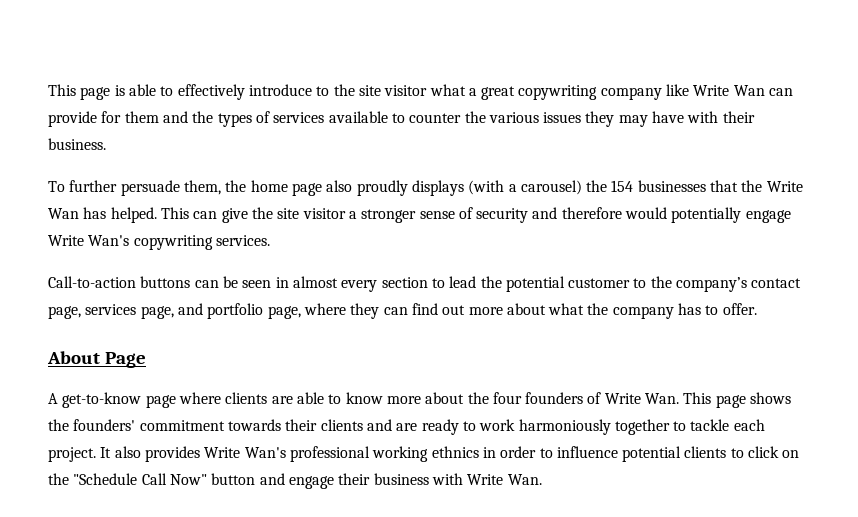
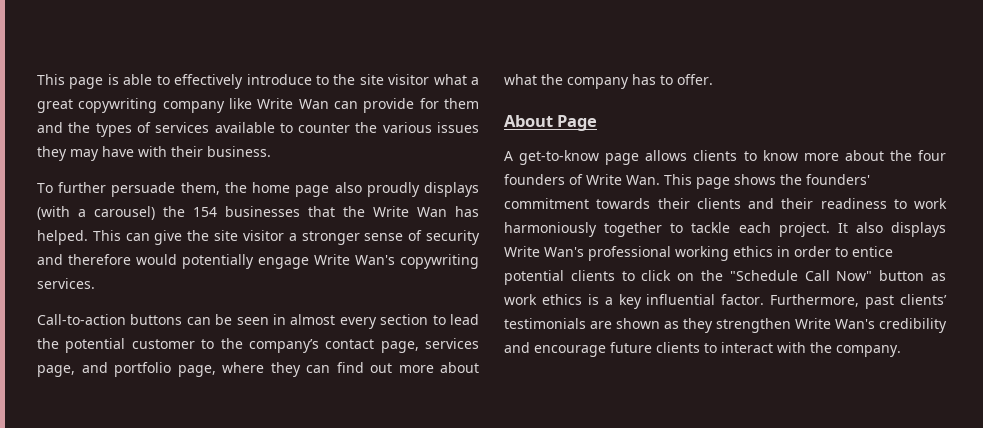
- A get-to-know page where clients are able to know more about the four founders of Write Wan. This page shows the founders' commitment towards their clients and are ready to work harmoniously together to tackle each project.
+ A get-to-know page allows clients to know more about the four founders of Write Wan. This page shows the founders' commitment towards their clients and their readiness to work harmoniously together to tackle each project.
- It also provides Write Wan's professional working ethnics in order to influence potential clients to click on the "Schedule Call Now" button and engage their business with Write Wan.
+ It also displays Write Wan's professional working ethics in order to entice potential clients to click on the "Schedule Call Now" button as work ethics is a key influential factor. Furthermore, past clients’ testimonials are shown as they strengthen Write Wan's credibility and encourage future clients to interact with the company.

